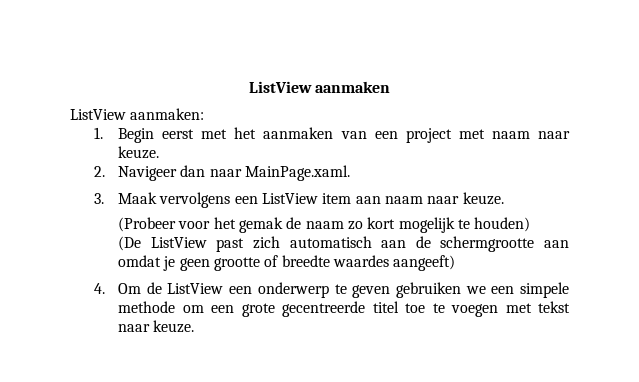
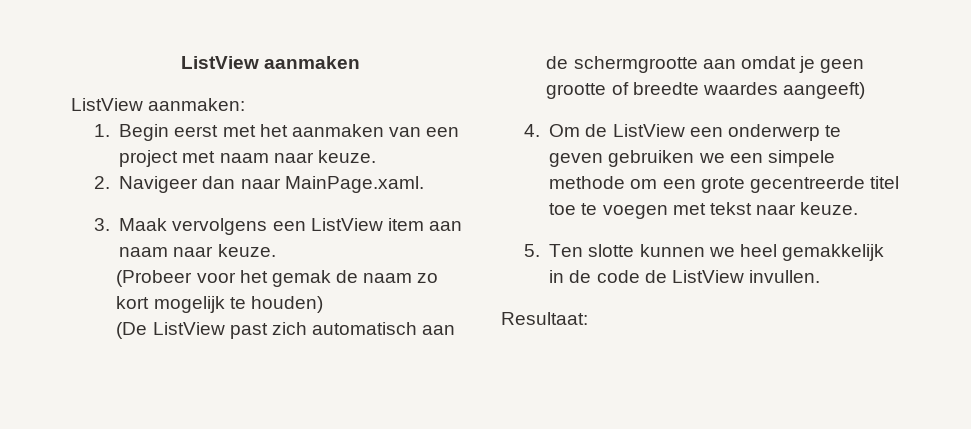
+ 5. Ten slotte kunnen we heel gemakkelijk in de code de ListView invullen.
+ Resultaat:

